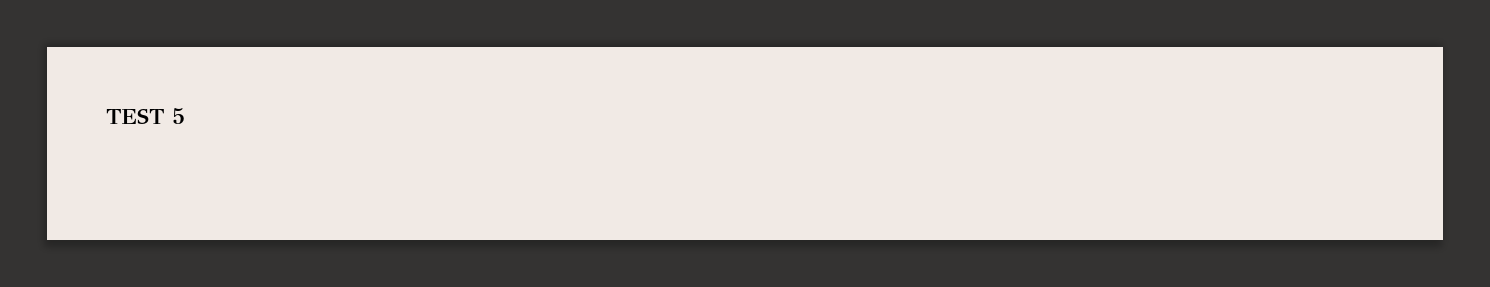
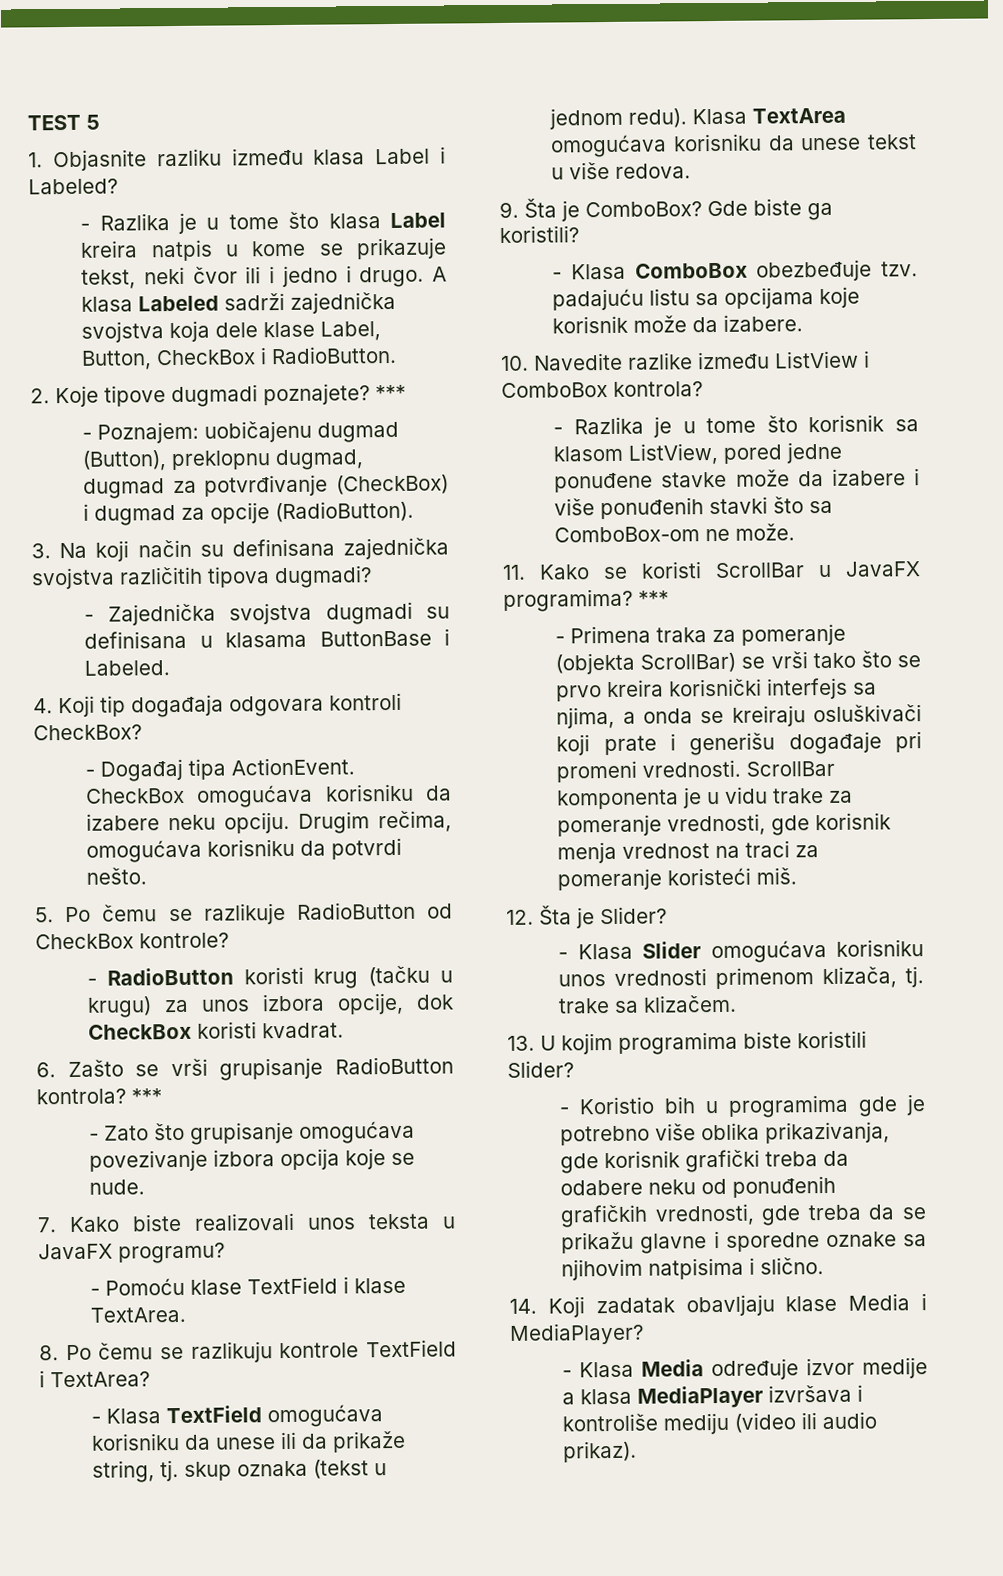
+ 1. Objasnite razliku između klasa Label i Labeled?
+ - Razlika je u tome što klasa Label kreira natpis u kome se prikazuje tekst, neki čvor ili i jedno i drugo. A klasa Labeled sadrži zajednička svojstva koja dele klase Label, Button, CheckBox i RadioButton.
+ 2. Koje tipove dugmadi poznajete? ***
+ - Poznajem: uobičajenu dugmad (Button), preklopnu dugmad, dugmad za potvrđivanje (CheckBox) i dugmad za opcije (RadioButton).
+ 3. Na koji način su definisana zajednička svojstva različitih tipova dugmadi?
+ - Zajednička svojstva dugmadi su definisana u klasama ButtonBase i Labeled.
+ 4. Koji tip događaja odgovara kontroli CheckBox?
+ - Događaj tipa ActionEvent. CheckBox omogućava korisniku da izabere neku opciju. Drugim rečima, omogućava korisniku da potvrdi nešto.
+ 5. Po čemu se razlikuje RadioButton od CheckBox kontrole?
+ - RadioButton koristi krug (tačku u krugu) za unos izbora opcije, dok CheckBox koristi kvadrat.
+ 6. Zašto se vrši grupisanje RadioButton kontrola? ***
+ - Zato što grupisanje omogućava povezivanje izbora opcija koje se nude.
+ 7. Kako biste realizovali unos teksta u JavaFX programu?
+ - Pomoću klase TextField i klase TextArea.
+ 8. Po čemu se razlikuju kontrole TextField i TextArea?
+ - Klasa TextField omogućava korisniku da unese ili da prikaže string, tj. skup oznaka (tekst u jednom redu). Klasa TextArea omogućava korisniku da unese tekst u više redova.
+ 9. Šta je ComboBox? Gde biste ga koristili?
+ - Klasa ComboBox obezbeđuje tzv. padajuću listu sa opcijama koje korisnik može da izabere.
+ 10. Navedite razlike između ListView i ComboBox kontrola?
+ - Razlika je u tome što korisnik sa klasom ListView, pored jedne ponuđene stavke može da izabere i više ponuđenih stavki što sa ComboBox-om ne može.
+ 11. Kako se koristi ScrollBar u JavaFX programima? ***
+ - Primena traka za pomeranje (objekta ScrollBar) se vrši tako što se prvo kreira korisnički interfejs sa njima, a onda se kreiraju osluškivači koji prate i generišu događaje pri promeni vrednosti. ScrollBar komponenta je u vidu trake za pomeranje vrednosti, gde korisnik menja vrednost na traci za pomeranje koristeći miš.
+ 12. Šta je Slider?
+ - Klasa Slider omogućava korisniku unos vrednosti primenom klizača, tj. trake sa klizačem.
+ 13. U kojim programima biste koristili Slider?
+ - Koristio bih u programima gde je potrebno više oblika prikazivanja, gde korisnik grafički treba da odabere neku od ponuđenih grafičkih vrednosti, gde treba da se prikažu glavne i sporedne oznake sa njihovim natpisima i slično.
+ 14. Koji zadatak obavljaju klase Media i MediaPlayer?
+ - Klasa Media određuje izvor medije a klasa MediaPlayer izvršava i kontroliše mediju (video ili audio prikaz).

